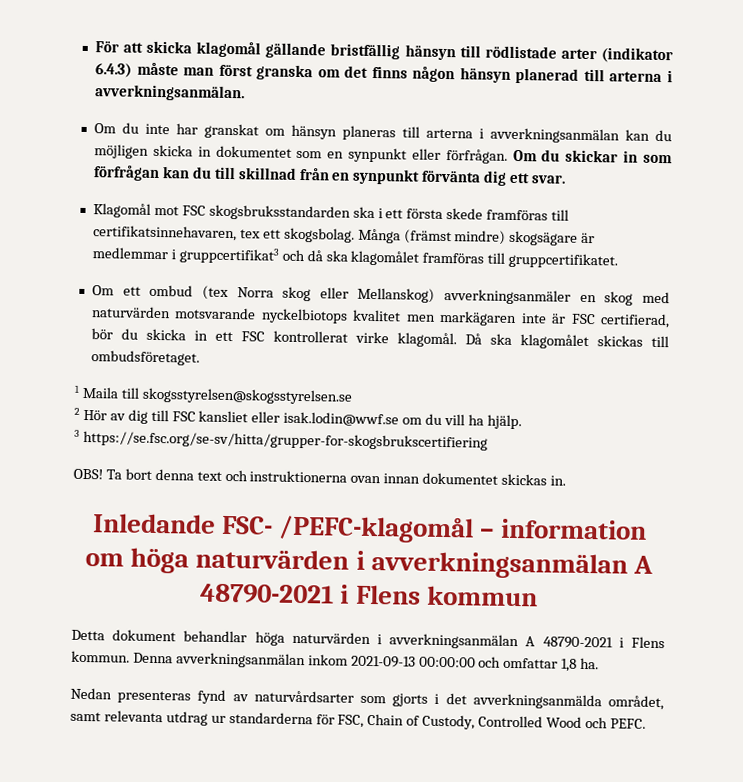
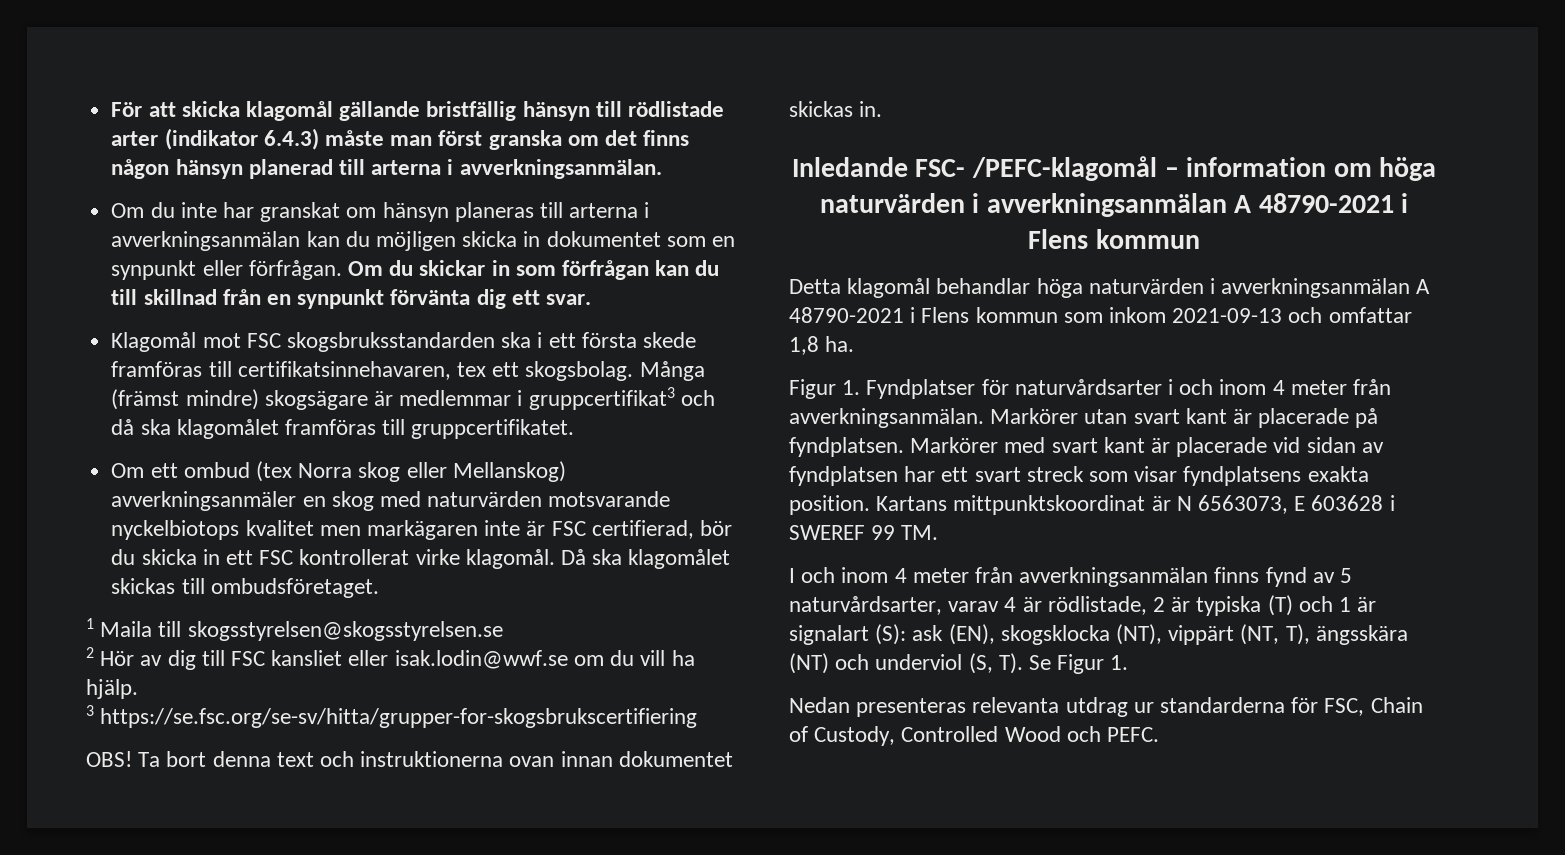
- Detta dokument behandlar höga naturvärden i avverkningsanmälan A 48790-2021 i Flens kommun. Denna avverkningsanmälan inkom 2021-09-13 00:00:00 och omfattar 1,8 ha.
+ Detta klagomål behandlar höga naturvärden i avverkningsanmälan A 48790-2021 i Flens kommun som inkom 2021-09-13 och omfattar 1,8 ha.
- Nedan presenteras fynd av naturvårdsarter som gjorts i det avverkningsanmälda området, samt relevanta utdrag ur standarderna för FSC, Chain of Custody, Controlled Wood och PEFC.
+ Figur 1. Fyndplatser för naturvårdsarter i och inom 4 meter från avverkningsanmälan. Markörer utan svart kant är placerade på fyndplatsen. Markörer med svart kant är placerade vid sidan av fyndplatsen har ett svart streck som visar fyndplatsens exakta position. Kartans mittpunktskoordinat är N 6563073, E 603628 i SWEREF 99 TM.
+ I och inom 4 meter från avverkningsanmälan finns fynd av 5 naturvårdsarter, varav 4 är rödlistade, 2 är typiska (T) och 1 är signalart (S): ask (EN), skogsklocka (NT), vippärt (NT, T), ängsskära (NT) och underviol (S, T). Se Figur 1.
+ Nedan presenteras relevanta utdrag ur standarderna för FSC, Chain of Custody, Controlled Wood och PEFC.

